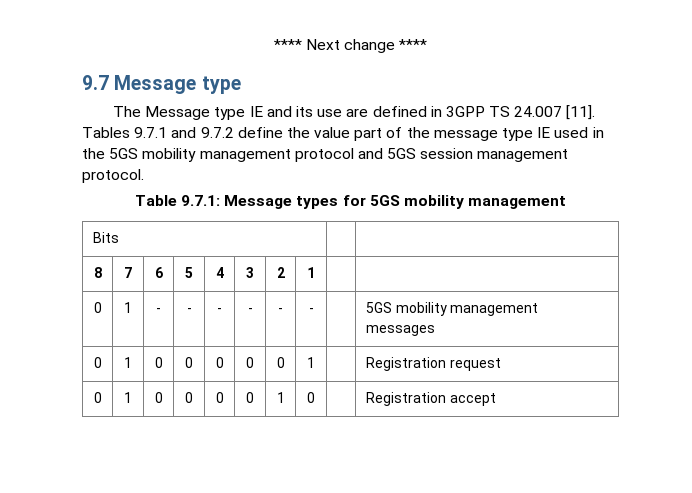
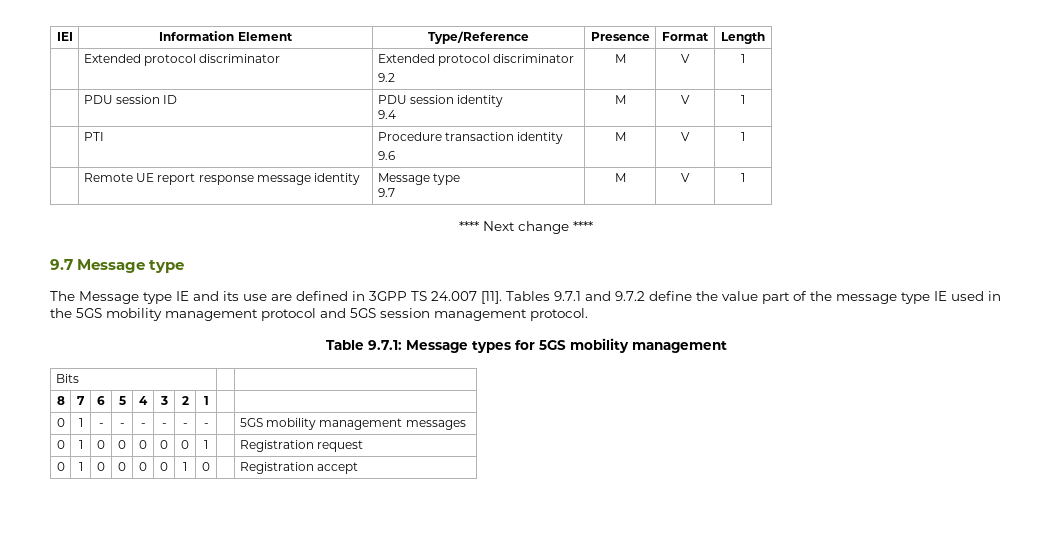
+ IEI | Information Element | Type/Reference | Presence | Format | Length
+ | Extended protocol discriminator | Extended protocol discriminator
+ 9.2 | M | V | 1
+ | PDU session ID | PDU session identity
+ 9.4 | M | V | 1
+ | PTI | Procedure transaction identity
+ 9.6 | M | V | 1
+ | Remote UE report response message identity | Message type
+ 9.7 | M | V | 1

